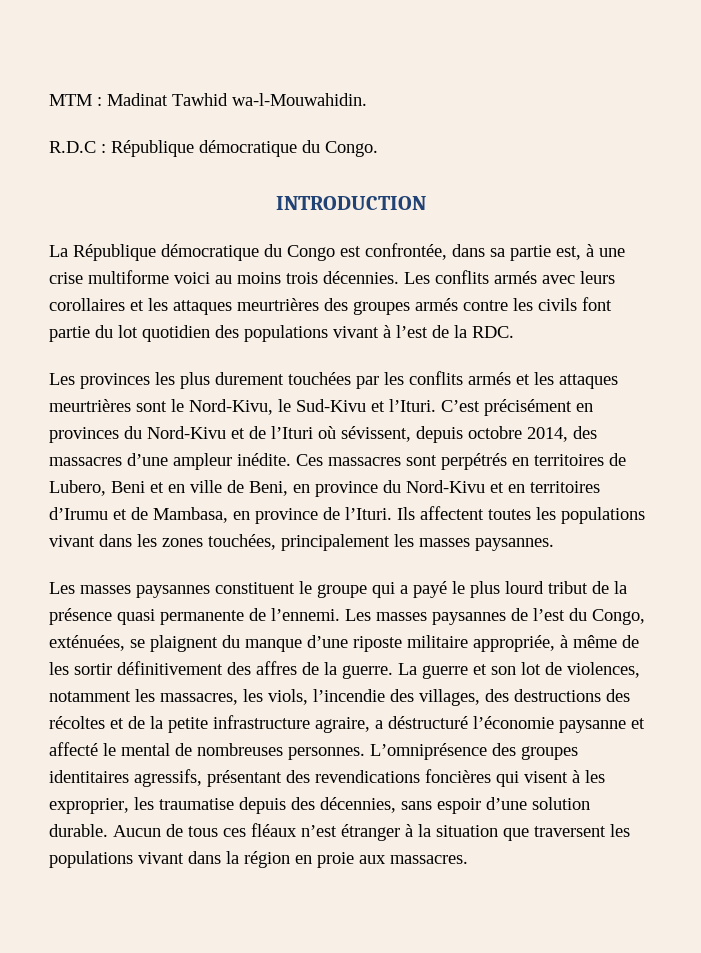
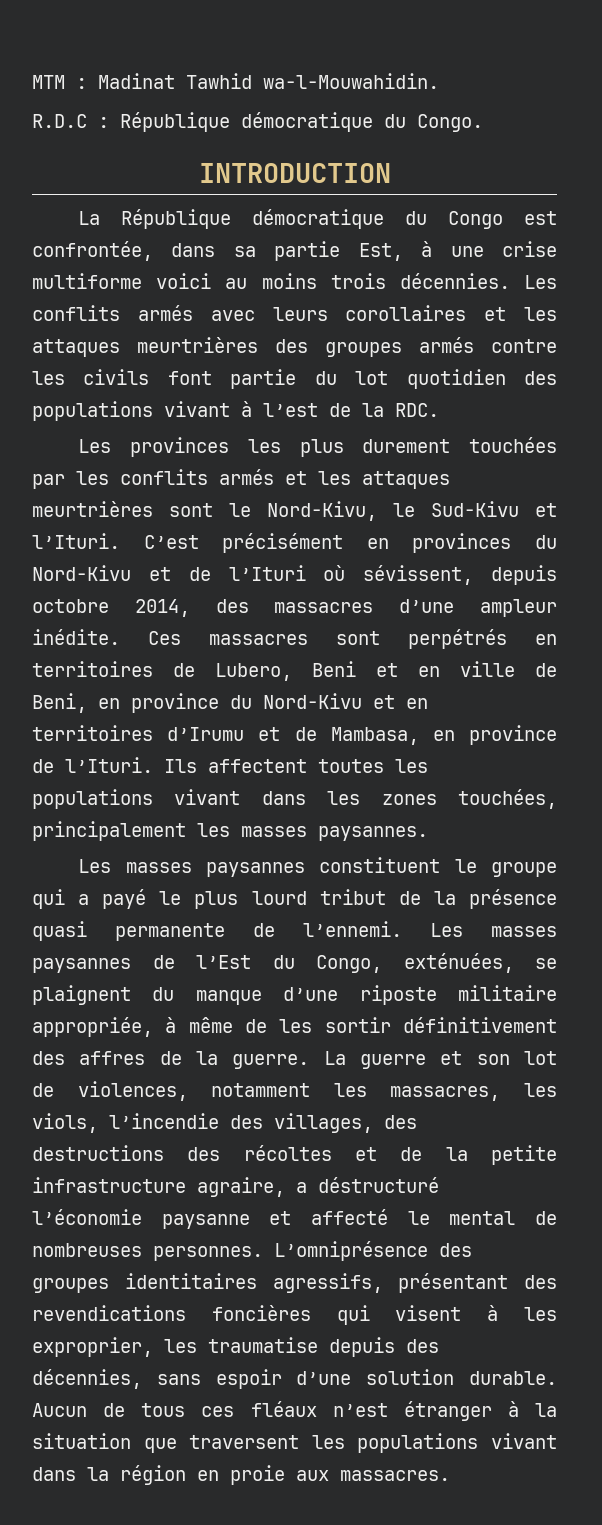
- La République démocratique du Congo est confrontée, dans sa partie est, à une crise multiforme voici au moins trois décennies.
+ La République démocratique du Congo est confrontée, dans sa partie Est, à une crise multiforme voici au moins trois décennies.
- Les masses paysannes de l’est du Congo, exténuées, se plaignent du manque d’une riposte militaire appropriée, à même de les sortir définitivement des affres de la guerre.
+ Les masses paysannes de l’Est du Congo, exténuées, se plaignent du manque d’une riposte militaire appropriée, à même de les sortir définitivement des affres de la guerre.

